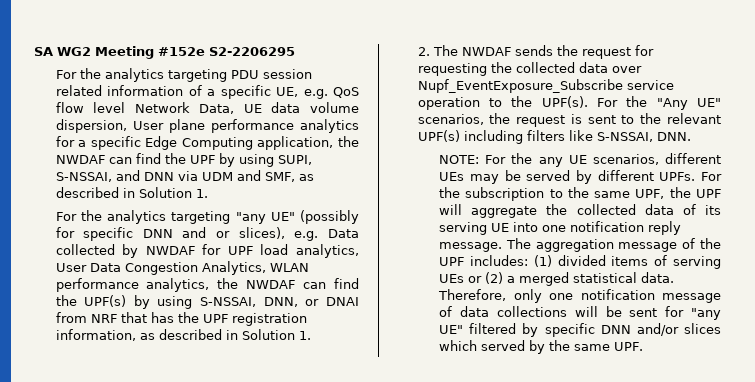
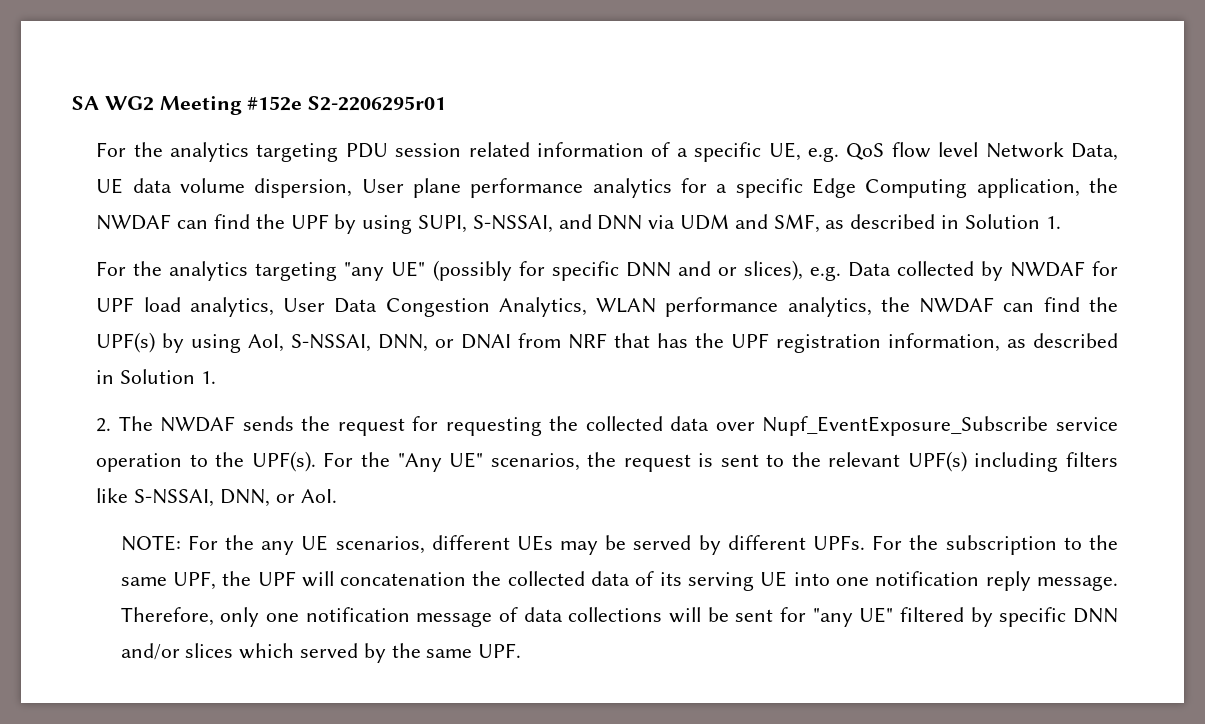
- SA WG2 Meeting #152e S2-2206295
+ SA WG2 Meeting #152e S2-2206295r01
- For the analytics targeting "any UE" (possibly for specific DNN and or slices), e.g. Data collected by NWDAF for UPF load analytics, User Data Congestion Analytics, WLAN performance analytics, the NWDAF can find the UPF(s) by using S-NSSAI, DNN, or DNAI from NRF that has the UPF registration information, as described in Solution 1.
+ For the analytics targeting "any UE" (possibly for specific DNN and or slices), e.g. Data collected by NWDAF for UPF load analytics, User Data Congestion Analytics, WLAN performance analytics, the NWDAF can find the UPF(s) by using AoI, S-NSSAI, DNN, or DNAI from NRF that has the UPF registration information, as described in Solution 1.
- For the "Any UE" scenarios, the request is sent to the relevant UPF(s) including filters like S-NSSAI, DNN.
+ For the "Any UE" scenarios, the request is sent to the relevant UPF(s) including filters like S-NSSAI, DNN, or AoI.
- For the subscription to the same UPF, the UPF will aggregate the collected data of its serving UE into one notification reply message.
+ For the subscription to the same UPF, the UPF will concatenation the collected data of its serving UE into one notification reply message.
- The aggregation message of the UPF includes: (1) divided items of serving UEs or (2) a merged statistical data.

